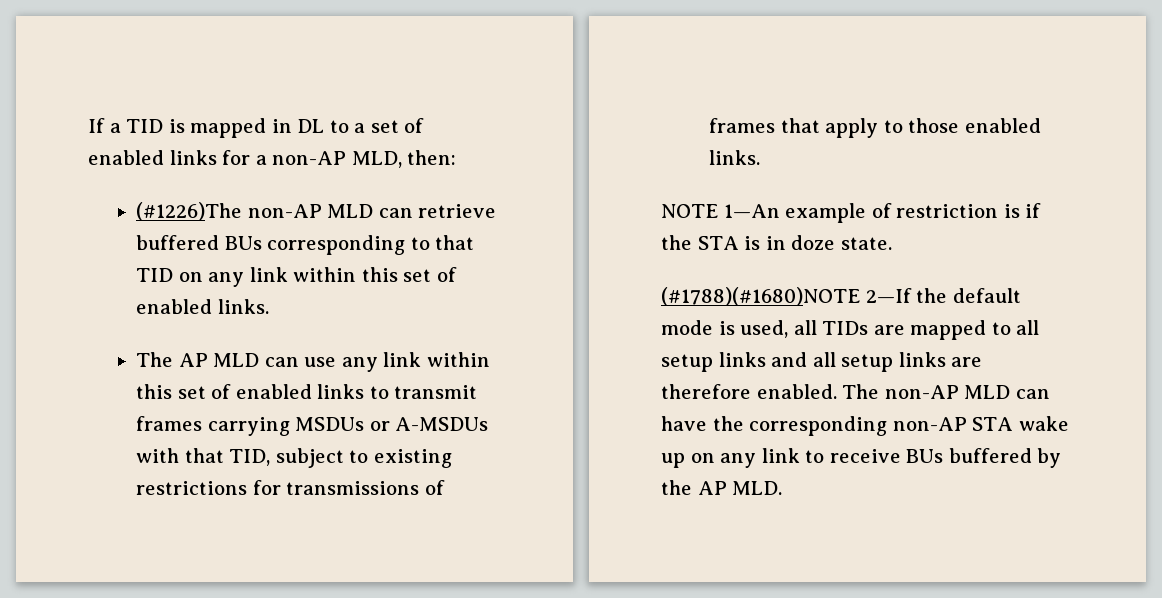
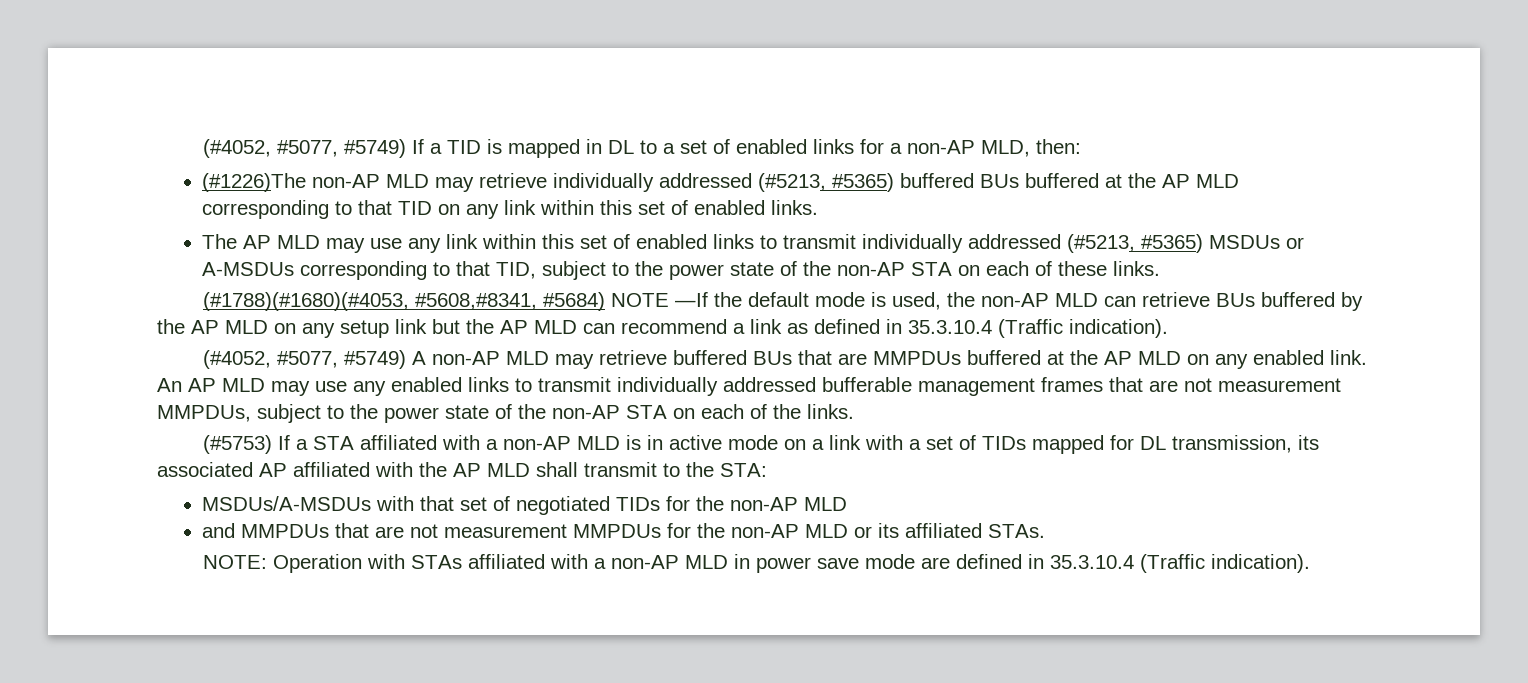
- If a TID is mapped in DL to a set of enabled links for a non-AP MLD, then:
+ (#4052, #5077, #5749) If a TID is mapped in DL to a set of enabled links for a non-AP MLD, then:
- (#1226)The non-AP MLD can retrieve buffered BUs corresponding to that TID on any link within this set of enabled links.
+ (#1226)The non-AP MLD may retrieve individually addressed (#5213, #5365) buffered BUs buffered at the AP MLD corresponding to that TID on any link within this set of enabled links.
- The AP MLD can use any link within this set of enabled links to transmit frames carrying MSDUs or A-MSDUs with that TID, subject to existing restrictions for transmissions of frames that apply to those enabled links.
- NOTE 1—An example of restriction is if the STA is in doze state.
- (#1788)(#1680)NOTE 2—If the default mode is used, all TIDs are mapped to all setup links and all setup links are therefore enabled. The non-AP MLD can have the corresponding non-AP STA wake up on any link to receive BUs buffered by the AP MLD.
+ The AP MLD may use any link within this set of enabled links to transmit individually addressed (#5213, #5365) MSDUs or A-MSDUs corresponding to that TID, subject to the power state of the non-AP STA on each of these links.
+ (#1788)(#1680)(#4053, #5608,#8341, #5684) NOTE —If the default mode is used, the non-AP MLD can retrieve BUs buffered by the AP MLD on any setup link but the AP MLD can recommend a link as defined in 35.3.10.4 (Traffic indication).
+ (#4052, #5077, #5749) A non-AP MLD may retrieve buffered BUs that are MMPDUs buffered at the AP MLD on any enabled link. An AP MLD may use any enabled links to transmit individually addressed bufferable management frames that are not measurement MMPDUs, subject to the power state of the non-AP STA on each of the links.
+ (#5753) If a STA affiliated with a non-AP MLD is in active mode on a link with a set of TIDs mapped for DL transmission, its associated AP affiliated with the AP MLD shall transmit to the STA:
+ MSDUs/A-MSDUs with that set of negotiated TIDs for the non-AP MLD
+ and MMPDUs that are not measurement MMPDUs for the non-AP MLD or its affiliated STAs.
+ NOTE: Operation with STAs affiliated with a non-AP MLD in power save mode are defined in 35.3.10.4 (Traffic indication).

